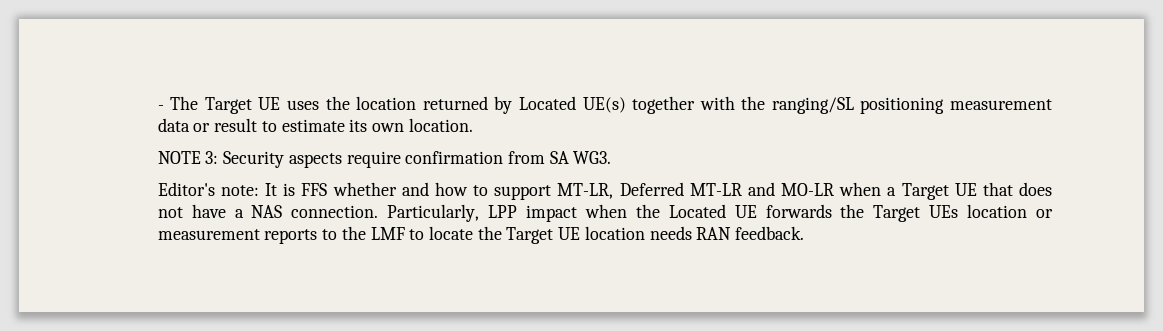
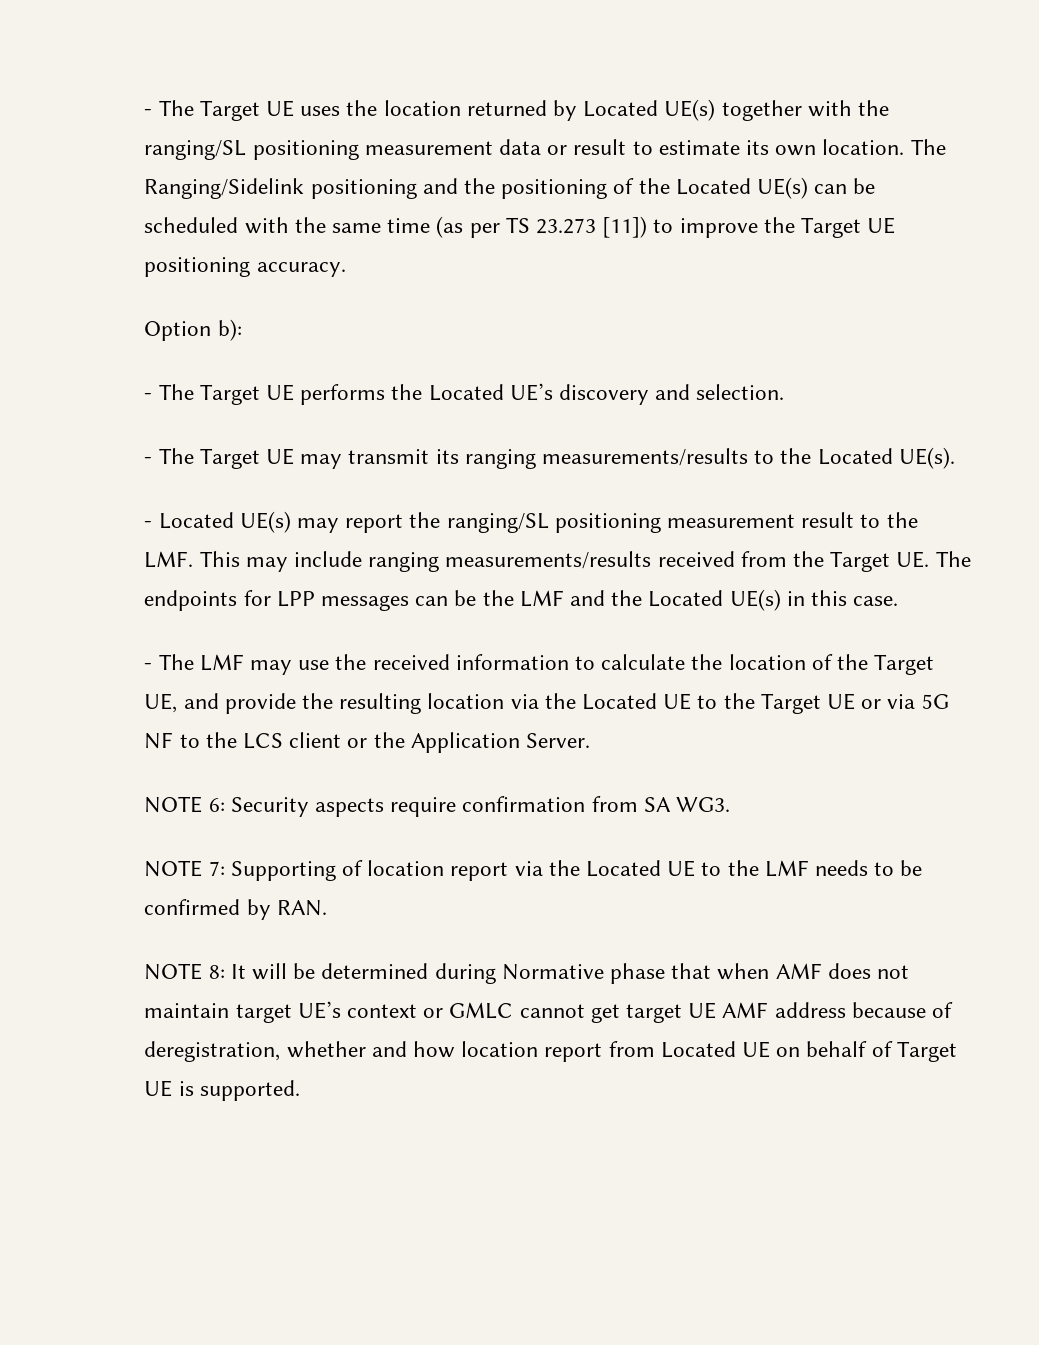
- - The Target UE uses the location returned by Located UE(s) together with the ranging/SL positioning measurement data or result to estimate its own location.
- NOTE 3: Security aspects require confirmation from SA WG3.
+ - The Target UE uses the location returned by Located UE(s) together with the ranging/SL positioning measurement data or result to estimate its own location. The Ranging/Sidelink positioning and the positioning of the Located UE(s) can be scheduled with the same time (as per TS 23.273 [11]) to improve the Target UE positioning accuracy.
+ Option b):
+ - The Target UE performs the Located UE’s discovery and selection.
+ - The Target UE may transmit its ranging measurements/results to the Located UE(s).
+ - Located UE(s) may report the ranging/SL positioning measurement result to the LMF. This may include ranging measurements/results received from the Target UE. The endpoints for LPP messages can be the LMF and the Located UE(s) in this case.
+ - The LMF may use the received information to calculate the location of the Target UE, and provide the resulting location via the Located UE to the Target UE or via 5G NF to the LCS client or the Application Server.
+ NOTE 6: Security aspects require confirmation from SA WG3.
- Editor's note: It is FFS whether and how to support MT-LR, Deferred MT-LR and MO-LR when a Target UE that does not have a NAS connection. Particularly, LPP impact when the Located UE forwards the Target UEs location or measurement reports to the LMF to locate the Target UE location needs RAN feedback.
+ NOTE 7: Supporting of location report via the Located UE to the LMF needs to be confirmed by RAN.
+ NOTE 8: It will be determined during Normative phase that when AMF does not maintain target UE’s context or GMLC cannot get target UE AMF address because of deregistration, whether and how location report from Located UE on behalf of Target UE is supported.

